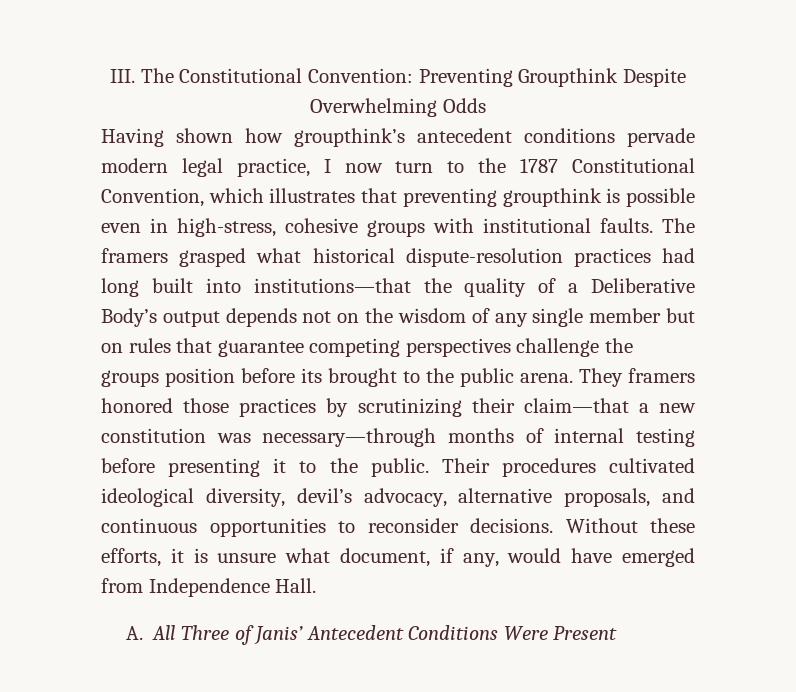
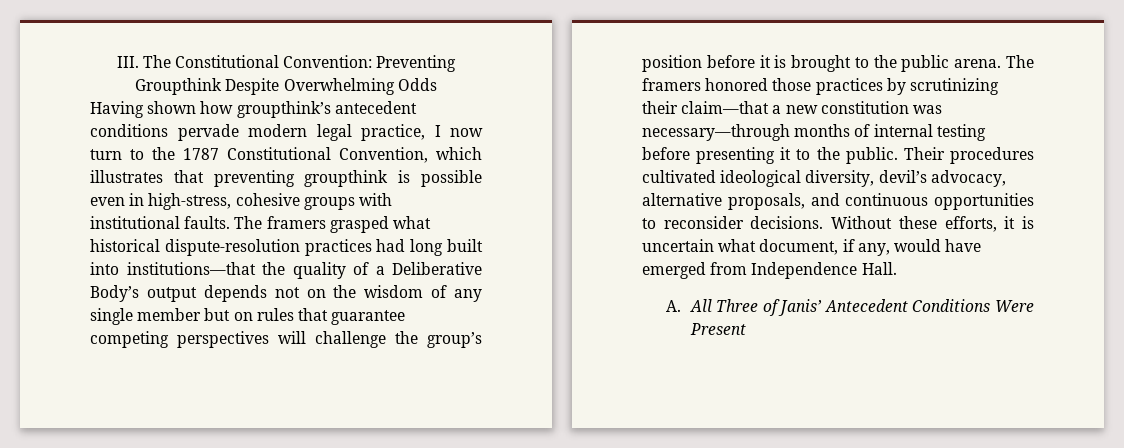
- The framers grasped what historical dispute-resolution practices had long built into institutions—that the quality of a Deliberative Body’s output depends not on the wisdom of any single member but on rules that guarantee competing perspectives challenge the groups position before its brought to the public arena.
+ The framers grasped what historical dispute-resolution practices had long built into institutions—that the quality of a Deliberative Body’s output depends not on the wisdom of any single member but on rules that guarantee competing perspectives will challenge the group’s position before it is brought to the public arena.
- They framers honored those practices by scrutinizing their claim—that a new constitution was necessary—through months of internal testing before presenting it to the public.
+ The framers honored those practices by scrutinizing their claim—that a new constitution was necessary—through months of internal testing before presenting it to the public.
- Without these efforts, it is unsure what document, if any, would have emerged from Independence Hall.
+ Without these efforts, it is uncertain what document, if any, would have emerged from Independence Hall.

